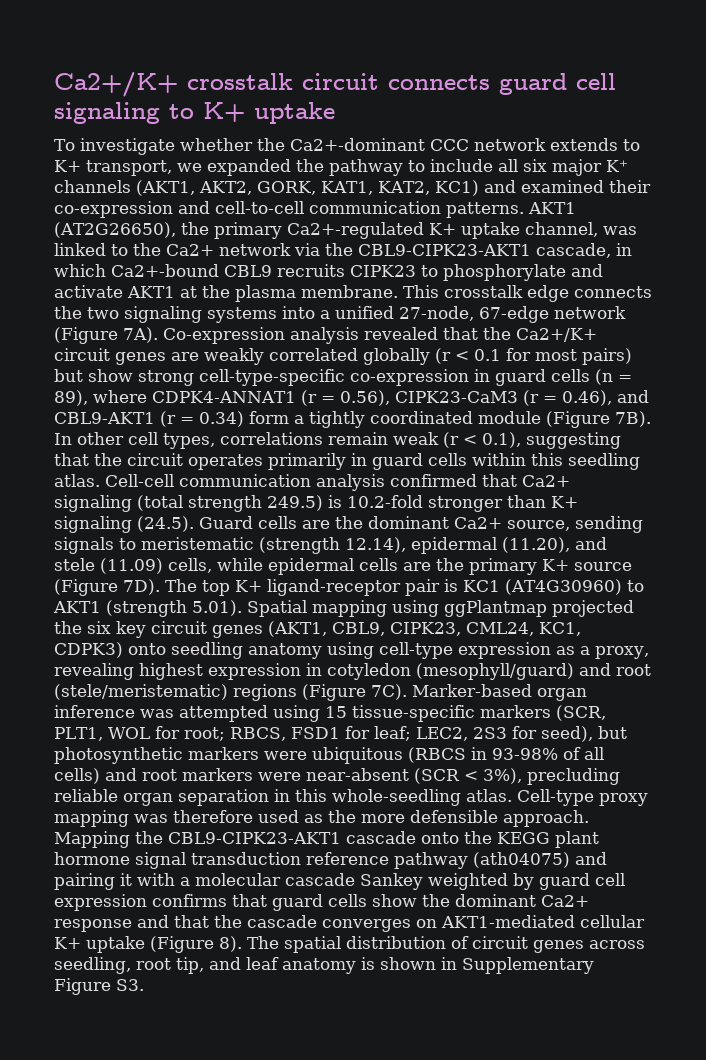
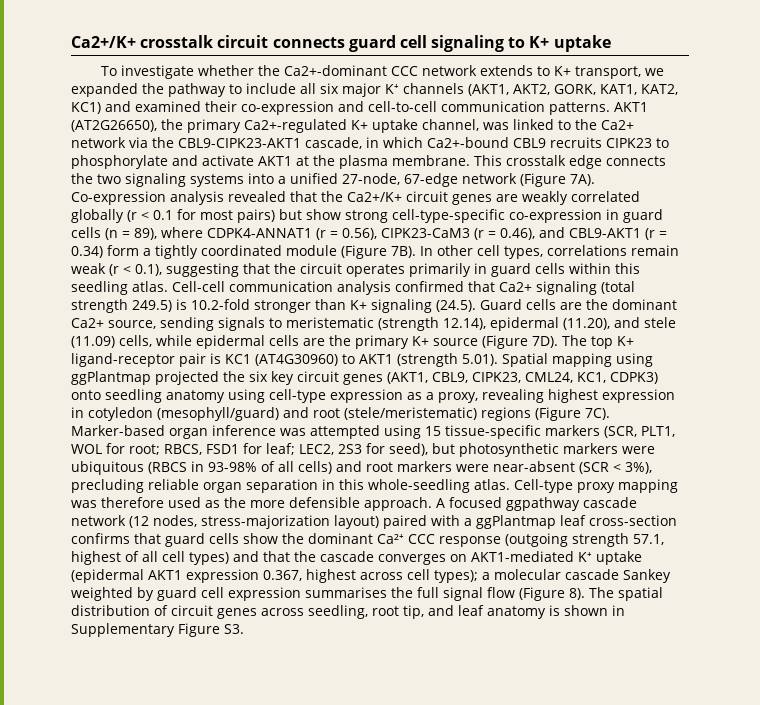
- Mapping the CBL9-CIPK23-AKT1 cascade onto the KEGG plant hormone signal transduction reference pathway (ath04075) and pairing it with a molecular cascade Sankey weighted by guard cell expression confirms that guard cells show the dominant Ca2+ response and that the cascade converges on AKT1-mediated cellular K+ uptake (Figure 8).
+ A focused ggpathway cascade network (12 nodes, stress-majorization layout) paired with a ggPlantmap leaf cross-section confirms that guard cells show the dominant Ca²⁺ CCC response (outgoing strength 57.1, highest of all cell types) and that the cascade converges on AKT1-mediated K⁺ uptake (epidermal AKT1 expression 0.367, highest across cell types); a molecular cascade Sankey weighted by guard cell expression summarises the full signal flow (Figure 8).

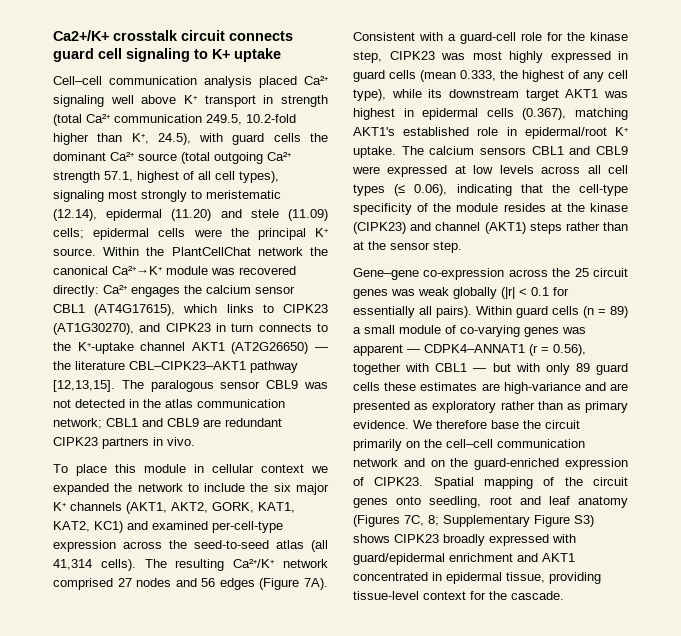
- To investigate whether the Ca2+-dominant CCC network extends to K+ transport, we expanded the pathway to include all six major K⁺ channels (AKT1, AKT2, GORK, KAT1, KAT2, KC1) and examined their co-expression and cell-to-cell communication patterns. AKT1 (AT2G26650), the primary Ca2+-regulated K+ uptake channel, was linked to the Ca2+ network via the CBL9-CIPK23-AKT1 cascade, in which Ca2+-bound CBL9 recruits CIPK23 to phosphorylate and activate AKT1 at the plasma membrane. This crosstalk edge connects the two signaling systems into a unified 27-node, 67-edge network (Figure 7A). Co-expression analysis revealed that the Ca2+/K+ circuit genes are weakly correlated globally (r < 0.1 for most pairs) but show strong cell-type-specific co-expression in guard cells (n = 89), where CDPK4-ANNAT1 (r = 0.56), CIPK23-CaM3 (r = 0.46), and CBL9-AKT1 (r = 0.34) form a tightly coordinated module (Figure 7B). In other cell types, correlations remain weak (r < 0.1), suggesting that the circuit operates primarily in guard cells within this seedling atlas. Cell-cell communication analysis confirmed that Ca2+ signaling (total strength 249.5) is 10.2-fold stronger than K+ signaling (24.5). Guard cells are the dominant Ca2+ source, sending signals to meristematic (strength 12.14), epidermal (11.20), and stele (11.09) cells, while epidermal cells are the primary K+ source (Figure 7D). The top K+ ligand-receptor pair is KC1 (AT4G30960) to AKT1 (strength 5.01). Spatial mapping using ggPlantmap projected the six key circuit genes (AKT1, CBL9, CIPK23, CML24, KC1, CDPK3) onto seedling anatomy using cell-type expression as a proxy, revealing highest expression in cotyledon (mesophyll/guard) and root (stele/meristematic) regions (Figure 7C). Marker-based organ inference was attempted using 15 tissue-specific markers (SCR, PLT1, WOL for root; RBCS, FSD1 for leaf; LEC2, 2S3 for seed), but photosynthetic markers were ubiquitous (RBCS in 93-98% of all cells) and root markers were near-absent (SCR < 3%), precluding reliable organ separation in this whole-seedling atlas. Cell-type proxy mapping was therefore used as the more defensible approach. A focused ggpathway cascade network (12 nodes, stress-majorization layout) paired with a ggPlantmap leaf cross-section confirms that guard cells show the dominant Ca²⁺ CCC response (outgoing strength 57.1, highest of all cell types) and that the cascade converges on AKT1-mediated K⁺ uptake (epidermal AKT1 expression 0.367, highest across cell types); a molecular cascade Sankey weighted by guard cell expression summarises the full signal flow (Figure 8). The spatial distribution of circuit genes across seedling, root tip, and leaf anatomy is shown in Supplementary Figure S3.
+ Cell–cell communication analysis placed Ca²⁺ signaling well above K⁺ transport in strength (total Ca²⁺ communication 249.5, 10.2-fold higher than K⁺, 24.5), with guard cells the dominant Ca²⁺ source (total outgoing Ca²⁺ strength 57.1, highest of all cell types), signaling most strongly to meristematic (12.14), epidermal (11.20) and stele (11.09) cells; epidermal cells were the principal K⁺ source. Within the PlantCellChat network the canonical Ca²⁺→K⁺ module was recovered directly: Ca²⁺ engages the calcium sensor CBL1 (AT4G17615), which links to CIPK23 (AT1G30270), and CIPK23 in turn connects to the K⁺-uptake channel AKT1 (AT2G26650) — the literature CBL–CIPK23–AKT1 pathway [12,13,15]. The paralogous sensor CBL9 was not detected in the atlas communication network; CBL1 and CBL9 are redundant CIPK23 partners in vivo.
+ To place this module in cellular context we expanded the network to include the six major K⁺ channels (AKT1, AKT2, GORK, KAT1, KAT2, KC1) and examined per-cell-type expression across the seed-to-seed atlas (all 41,314 cells). The resulting Ca²⁺/K⁺ network comprised 27 nodes and 56 edges (Figure 7A). Consistent with a guard-cell role for the kinase step, CIPK23 was most highly expressed in guard cells (mean 0.333, the highest of any cell type), while its downstream target AKT1 was highest in epidermal cells (0.367), matching AKT1's established role in epidermal/root K⁺ uptake. The calcium sensors CBL1 and CBL9 were expressed at low levels across all cell types (≤ 0.06), indicating that the cell-type specificity of the module resides at the kinase (CIPK23) and channel (AKT1) steps rather than at the sensor step.
+ Gene–gene co-expression across the 25 circuit genes was weak globally (|r| < 0.1 for essentially all pairs). Within guard cells (n = 89) a small module of co-varying genes was apparent — CDPK4–ANNAT1 (r = 0.56), together with CBL1 — but with only 89 guard cells these estimates are high-variance and are presented as exploratory rather than as primary evidence. We therefore base the circuit primarily on the cell–cell communication network and on the guard-enriched expression of CIPK23. Spatial mapping of the circuit genes onto seedling, root and leaf anatomy (Figures 7C, 8; Supplementary Figure S3) shows CIPK23 broadly expressed with guard/epidermal enrichment and AKT1 concentrated in epidermal tissue, providing tissue-level context for the cascade.

